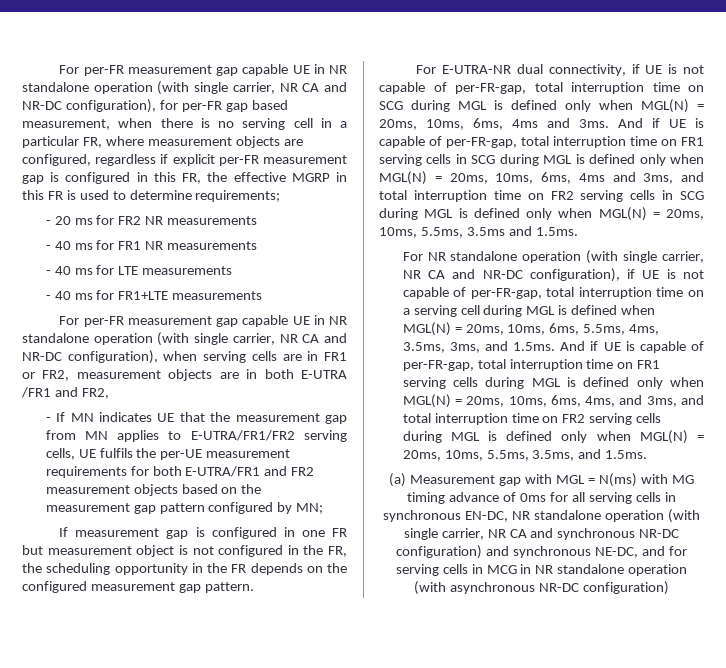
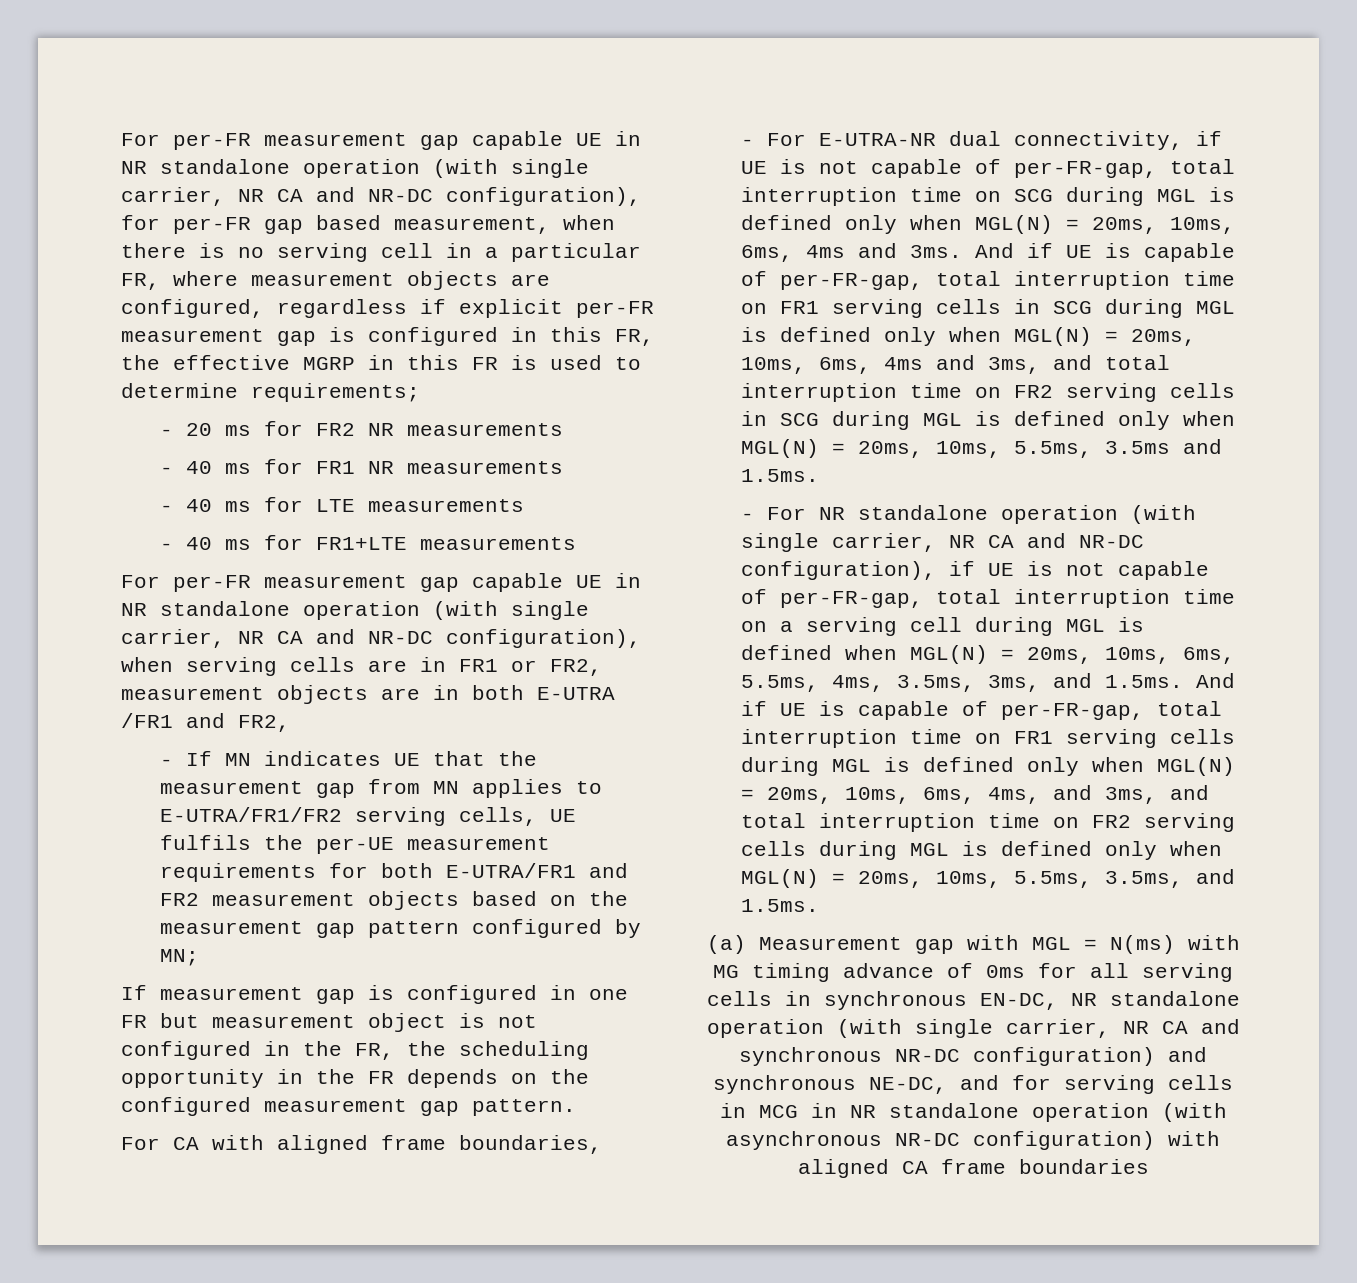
- For E-UTRA-NR dual connectivity, if UE is not capable of per-FR-gap, total interruption time on SCG during MGL is defined only when MGL(N) = 20ms, 10ms, 6ms, 4ms and 3ms.
+ For CA with aligned frame boundaries,
+ - For E-UTRA-NR dual connectivity, if UE is not capable of per-FR-gap, total interruption time on SCG during MGL is defined only when MGL(N) = 20ms, 10ms, 6ms, 4ms and 3ms.
- For NR standalone operation (with single carrier, NR CA and NR-DC configuration), if UE is not capable of per-FR-gap, total interruption time on a serving cell during MGL is defined when MGL(N) = 20ms, 10ms, 6ms, 5.5ms, 4ms, 3.5ms, 3ms, and 1.5ms. And if UE is capable of per-FR-gap, total interruption time on FR1 serving cells during MGL is defined only when MGL(N) = 20ms, 10ms, 6ms, 4ms, and 3ms, and total interruption time on FR2 serving cells during MGL is defined only when MGL(N) = 20ms, 10ms, 5.5ms, 3.5ms, and 1.5ms.
+ - For NR standalone operation (with single carrier, NR CA and NR-DC configuration), if UE is not capable of per-FR-gap, total interruption time on a serving cell during MGL is defined when MGL(N) = 20ms, 10ms, 6ms, 5.5ms, 4ms, 3.5ms, 3ms, and 1.5ms. And if UE is capable of per-FR-gap, total interruption time on FR1 serving cells during MGL is defined only when MGL(N) = 20ms, 10ms, 6ms, 4ms, and 3ms, and total interruption time on FR2 serving cells during MGL is defined only when MGL(N) = 20ms, 10ms, 5.5ms, 3.5ms, and 1.5ms.
- (a) Measurement gap with MGL = N(ms) with MG timing advance of 0ms for all serving cells in synchronous EN-DC, NR standalone operation (with single carrier, NR CA and synchronous NR-DC configuration) and synchronous NE-DC, and for serving cells in MCG in NR standalone operation (with asynchronous NR-DC configuration)
+ (a) Measurement gap with MGL = N(ms) with MG timing advance of 0ms for all serving cells in synchronous EN-DC, NR standalone operation (with single carrier, NR CA and synchronous NR-DC configuration) and synchronous NE-DC, and for serving cells in MCG in NR standalone operation (with asynchronous NR-DC configuration) with aligned CA frame boundaries

